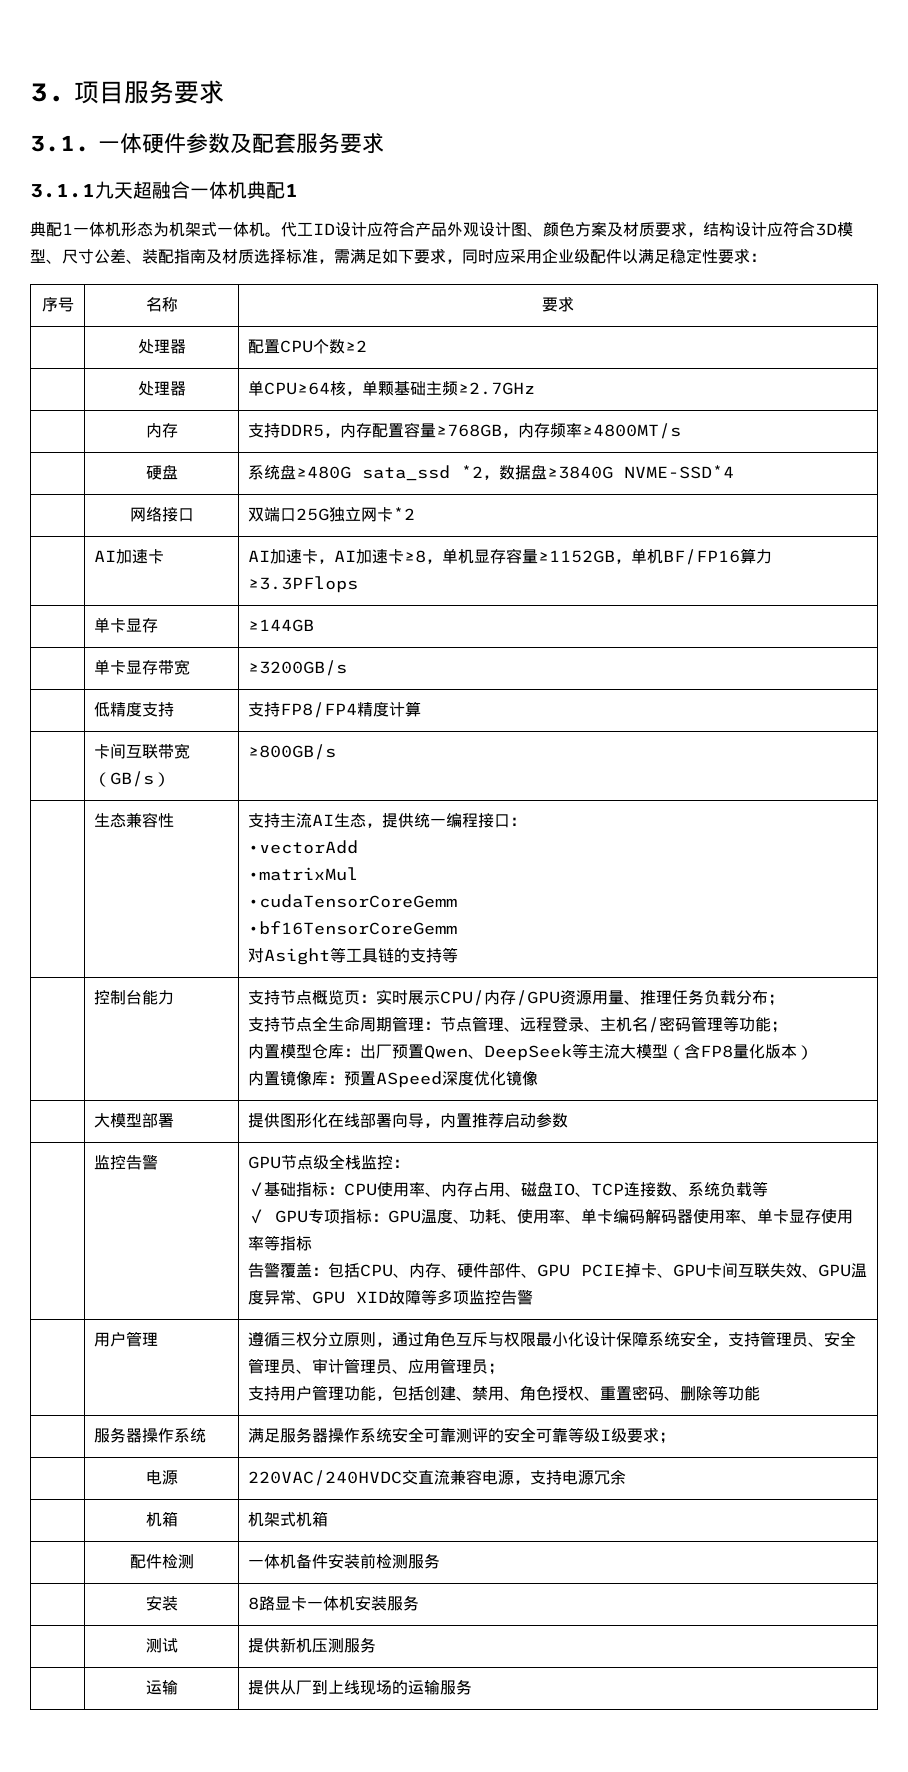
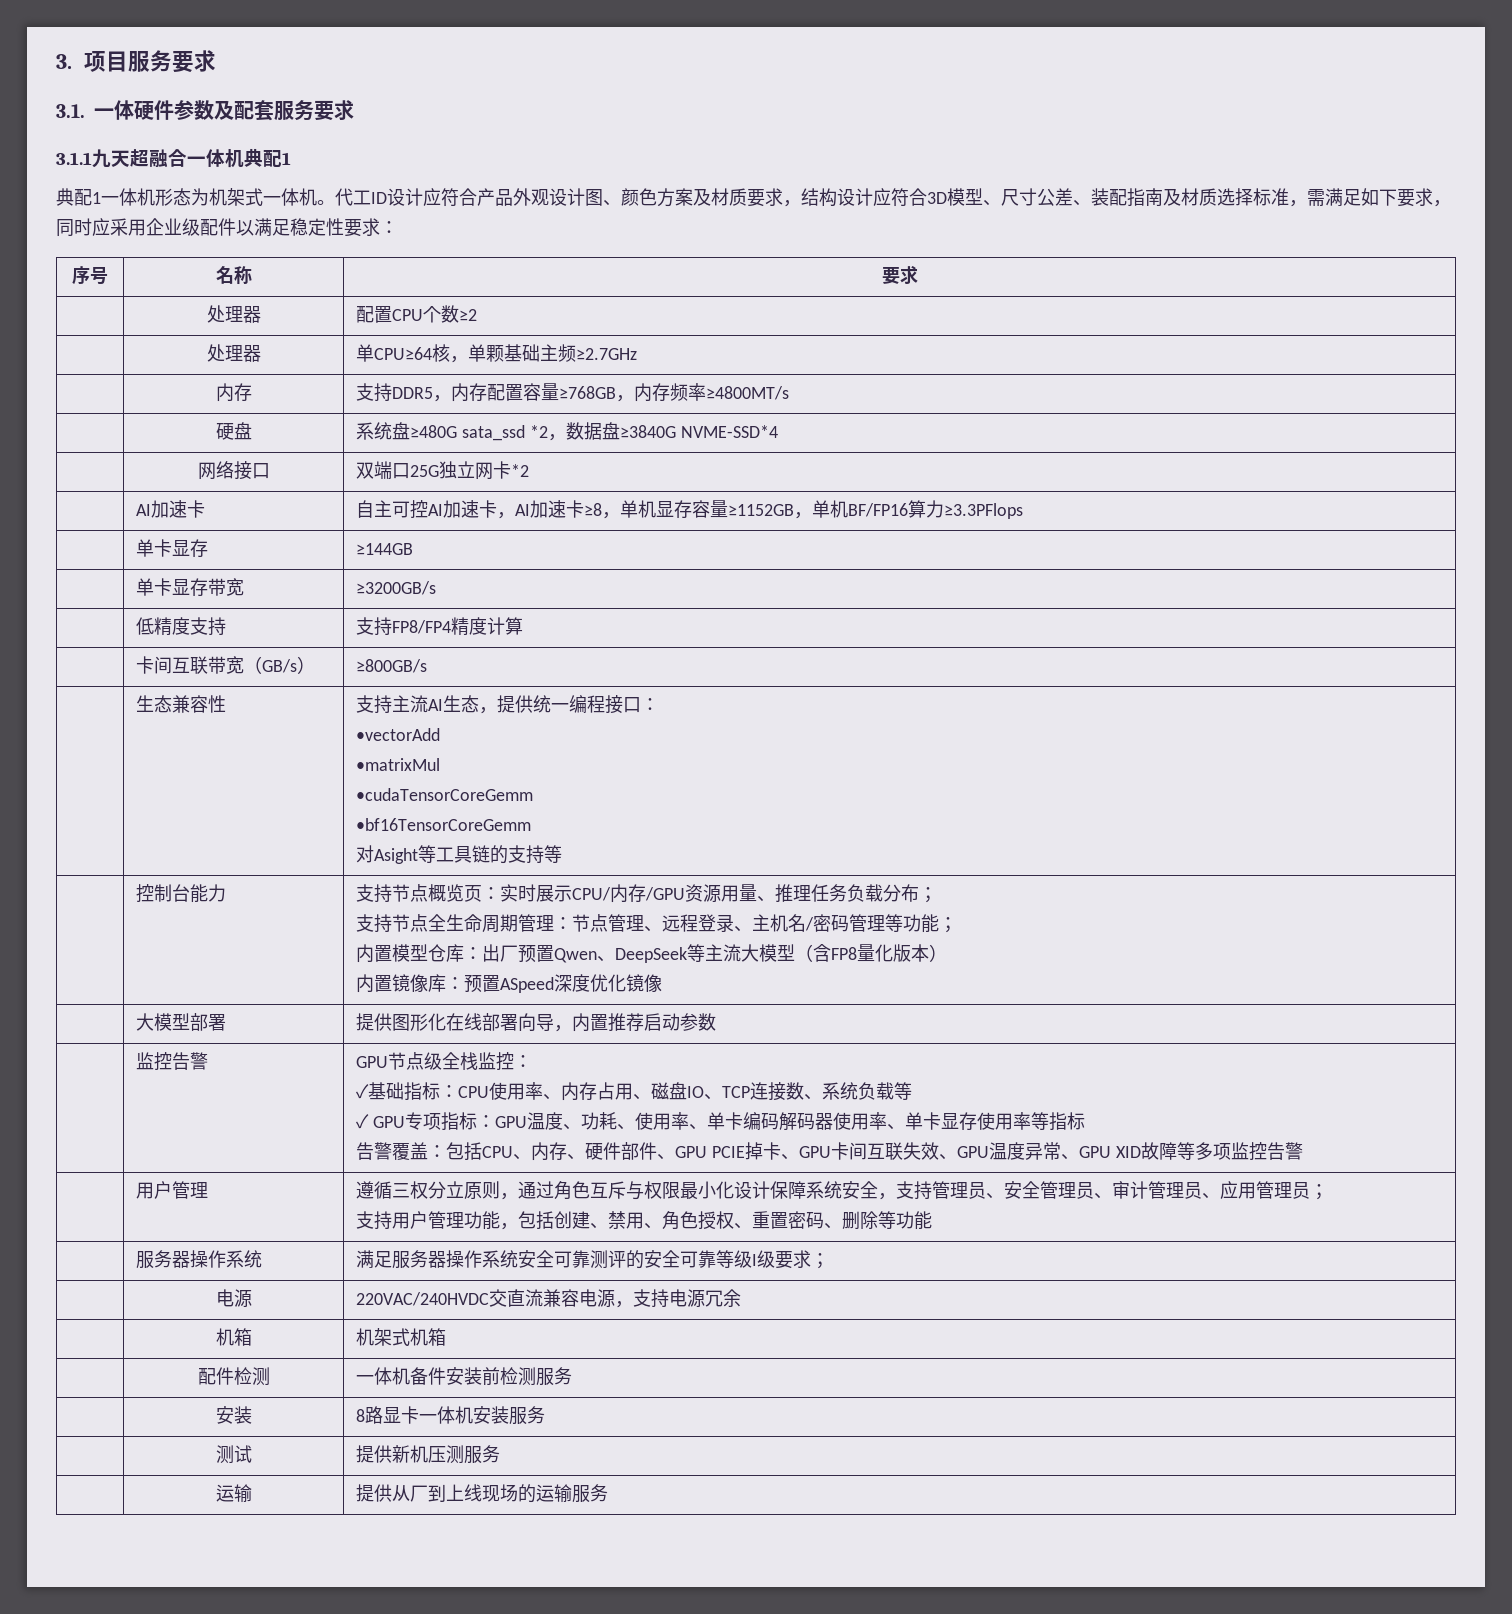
- | AI加速卡 | AI加速卡，AI加速卡≥8，单机显存容量≥1152GB，单机BF/FP16算力≥3.3PFlops
+ | AI加速卡 | 自主可控AI加速卡，AI加速卡≥8，单机显存容量≥1152GB，单机BF/FP16算力≥3.3PFlops

